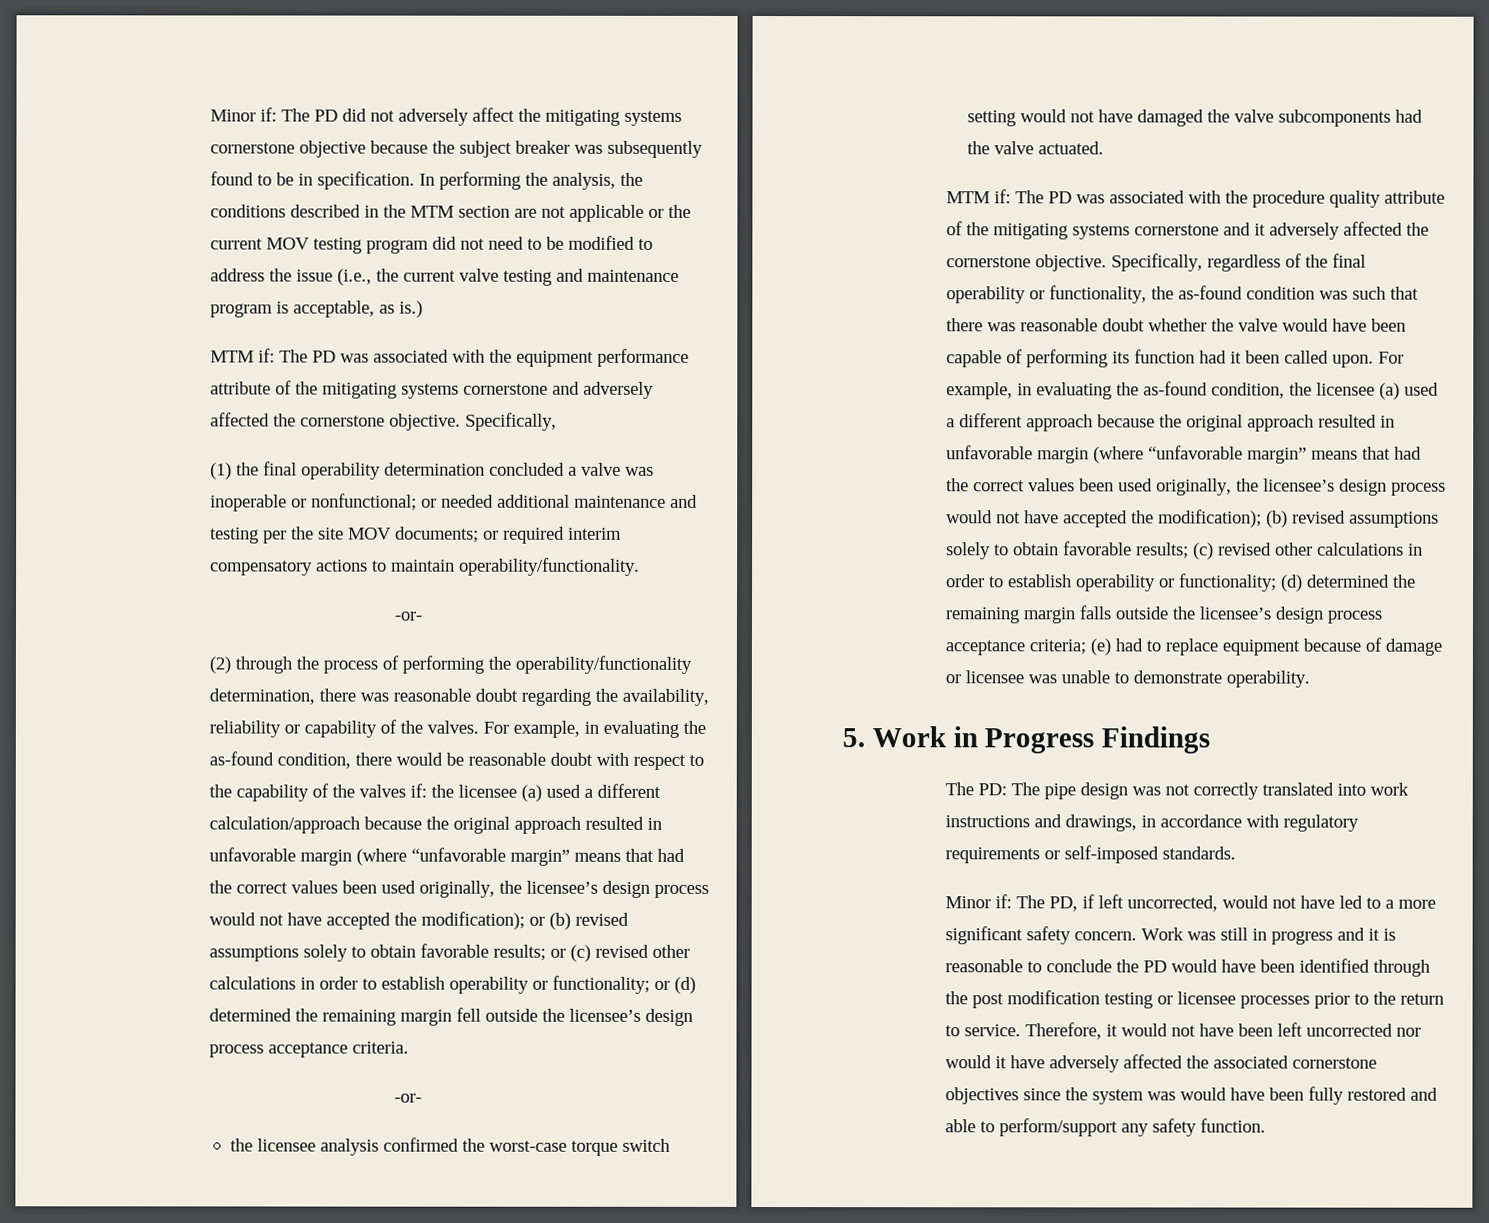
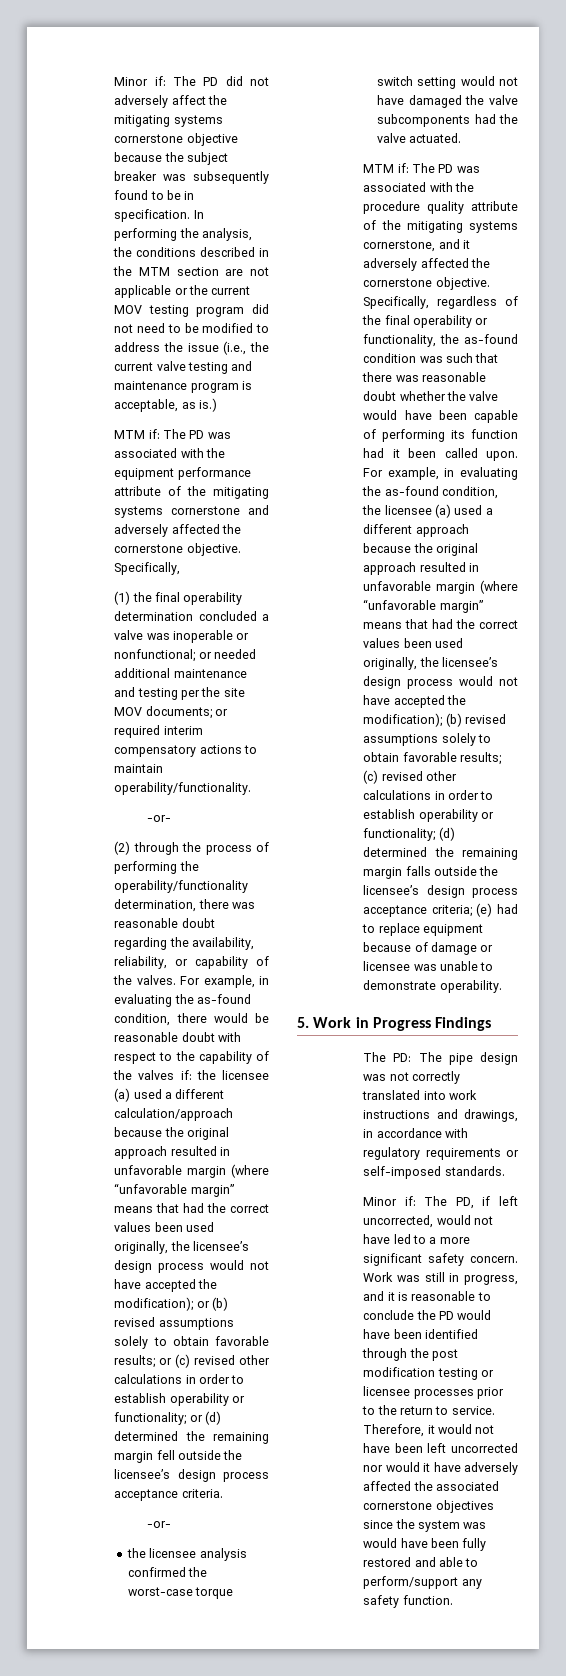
- (2) through the process of performing the operability/functionality determination, there was reasonable doubt regarding the availability, reliability or capability of the valves.
+ (2) through the process of performing the operability/functionality determination, there was reasonable doubt regarding the availability, reliability, or capability of the valves.
- MTM if: The PD was associated with the procedure quality attribute of the mitigating systems cornerstone and it adversely affected the cornerstone objective.
+ MTM if: The PD was associated with the procedure quality attribute of the mitigating systems cornerstone, and it adversely affected the cornerstone objective.
- Work was still in progress and it is reasonable to conclude the PD would have been identified through the post modification testing or licensee processes prior to the return to service.
+ Work was still in progress, and it is reasonable to conclude the PD would have been identified through the post modification testing or licensee processes prior to the return to service.

